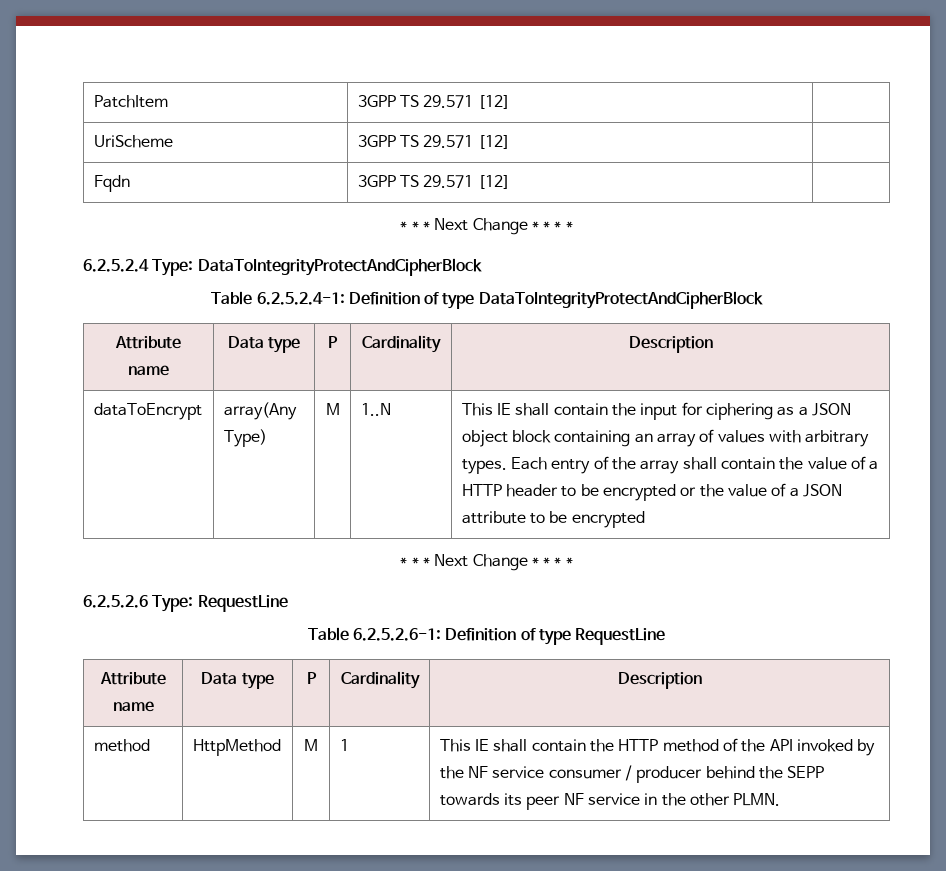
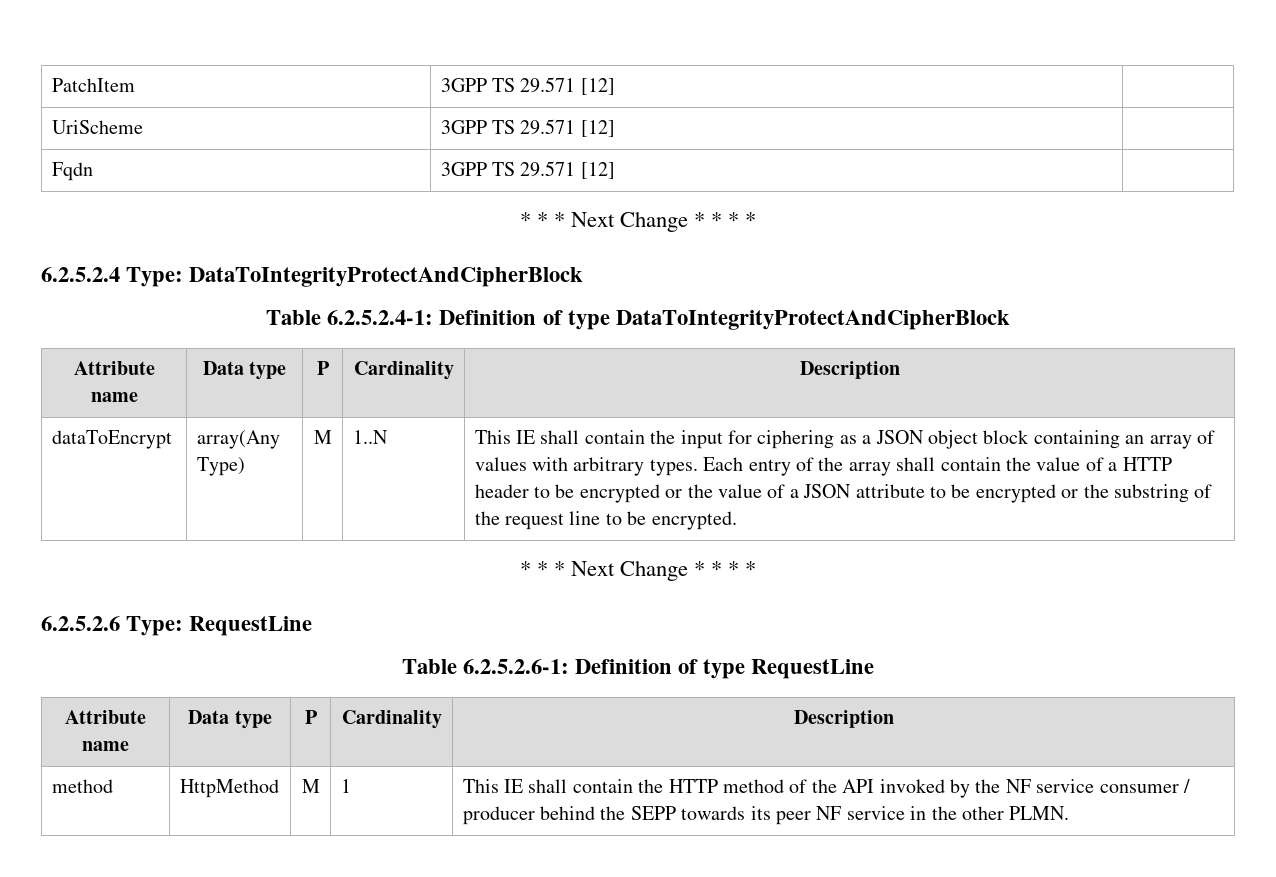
- Each entry of the array shall contain the value of a HTTP header to be encrypted or the value of a JSON attribute to be encrypted
+ Each entry of the array shall contain the value of a HTTP header to be encrypted or the value of a JSON attribute to be encrypted or the substring of the request line to be encrypted.

